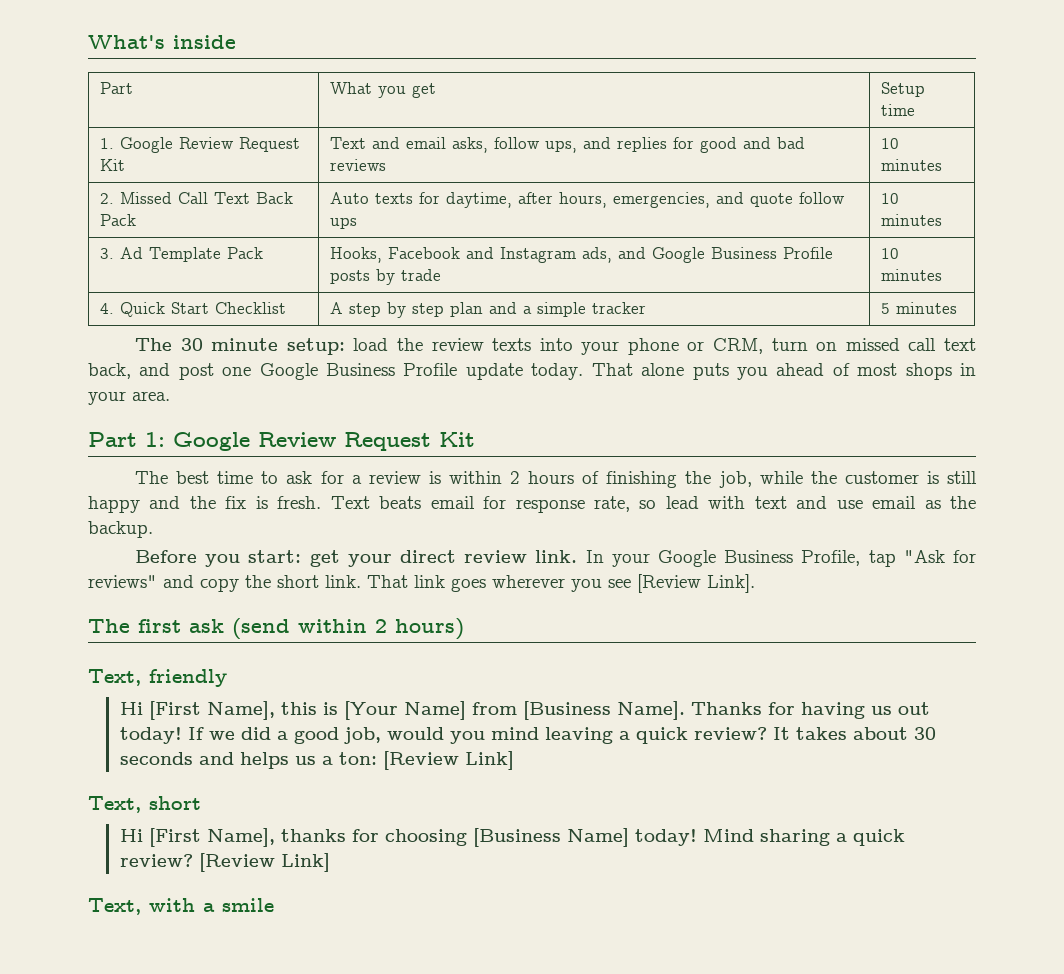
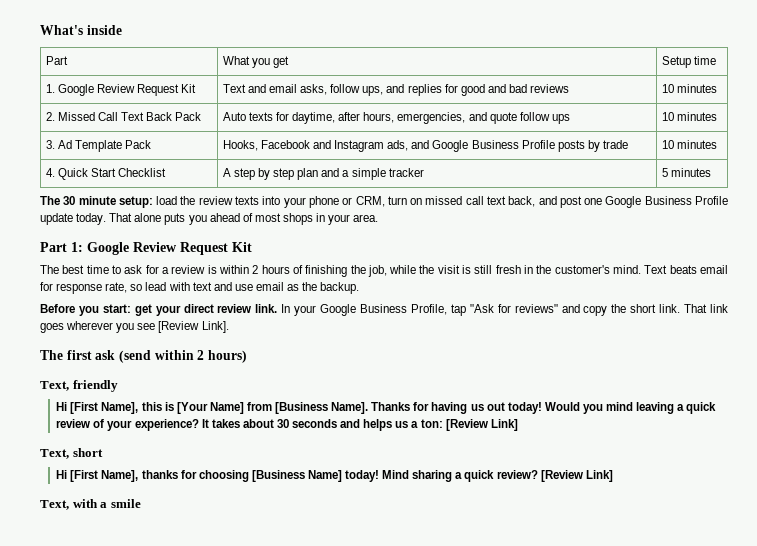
- The best time to ask for a review is within 2 hours of finishing the job, while the customer is still happy and the fix is fresh.
+ The best time to ask for a review is within 2 hours of finishing the job, while the visit is still fresh in the customer's mind.
- If we did a good job, would you mind leaving a quick review?
+ Would you mind leaving a quick review of your experience?

